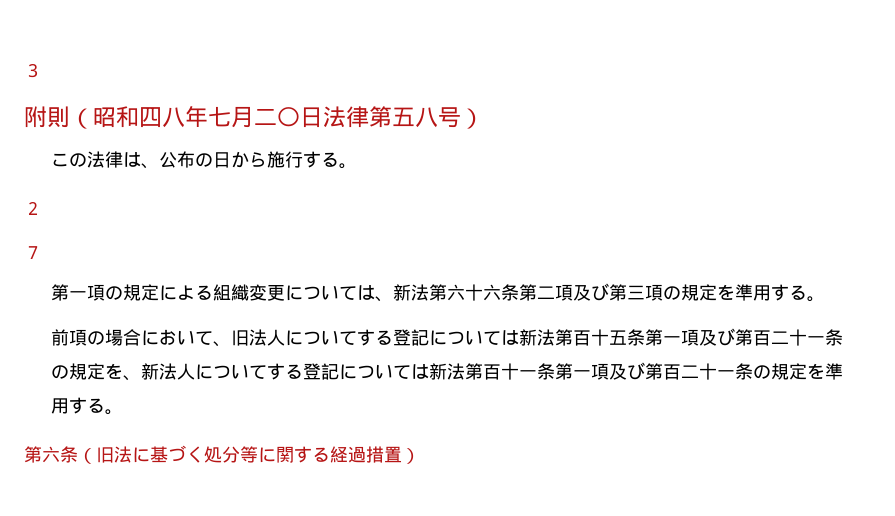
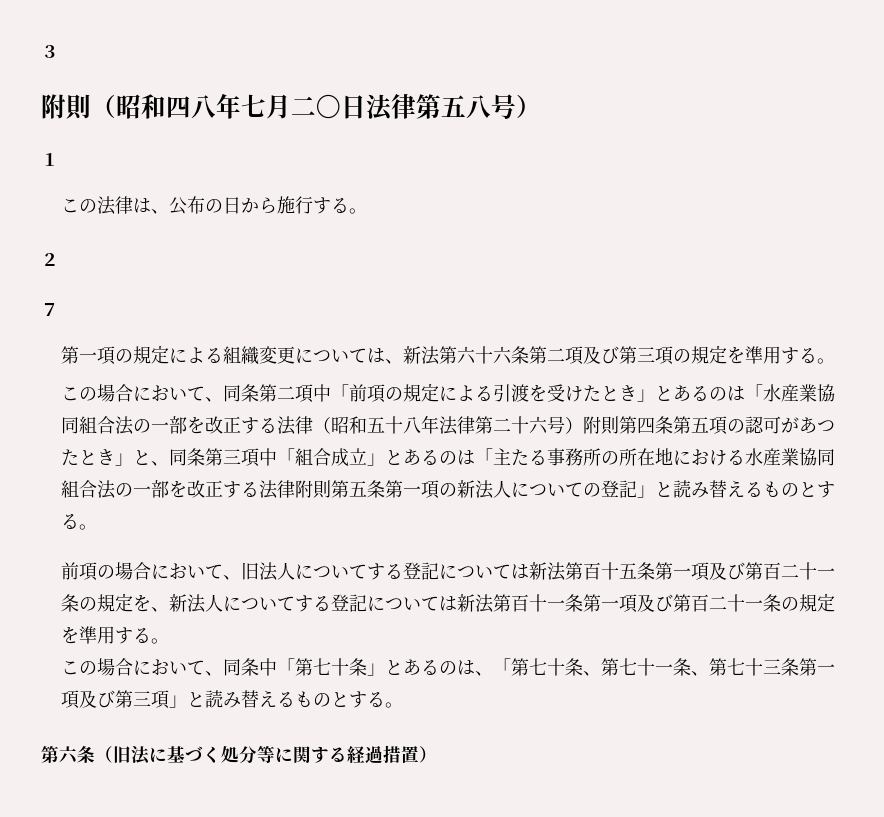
+ １
+ この場合において、同条第二項中「前項の規定による引渡を受けたとき」とあるのは「水産業協同組合法の一部を改正する法律（昭和五十八年法律第二十六号）附則第四条第五項の認可があつたとき」と、同条第三項中「組合成立」とあるのは「主たる事務所の所在地における水産業協同組合法の一部を改正する法律附則第五条第一項の新法人についての登記」と読み替えるものとする。
+ この場合において、同条中「第七十条」とあるのは、「第七十条、第七十一条、第七十三条第一項及び第三項」と読み替えるものとする。

